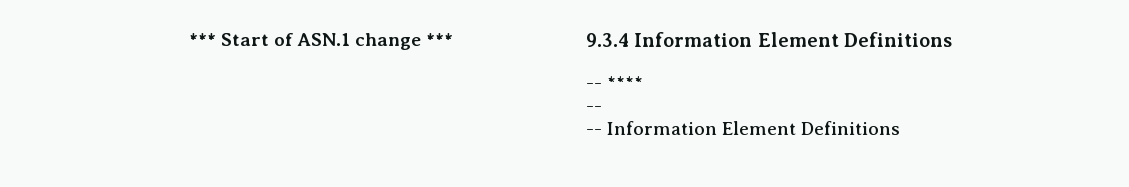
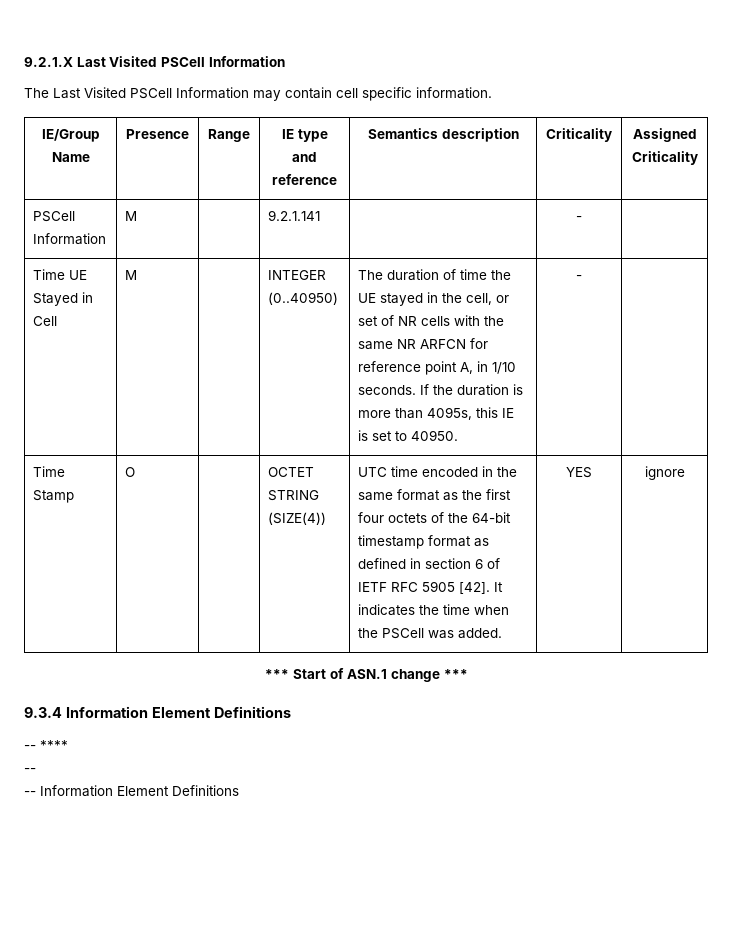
+ 9.2.1.X Last Visited PSCell Information
+ The Last Visited PSCell Information may contain cell specific information.
+ IE/Group Name | Presence | Range | IE type and reference | Semantics description | Criticality | Assigned Criticality
+ PSCell Information | M | | 9.2.1.141 | | - |
+ Time UE Stayed in Cell | M | | INTEGER (0..40950) | The duration of time the UE stayed in the cell, or set of NR cells with the same NR ARFCN for reference point A, in 1/10 seconds. If the duration is more than 4095s, this IE is set to 40950. | - |
+ Time Stamp | O | | OCTET STRING (SIZE(4)) | UTC time encoded in the same format as the first four octets of the 64-bit timestamp format as defined in section 6 of IETF RFC 5905 [42]. It indicates the time when the PSCell was added. | YES | ignore

